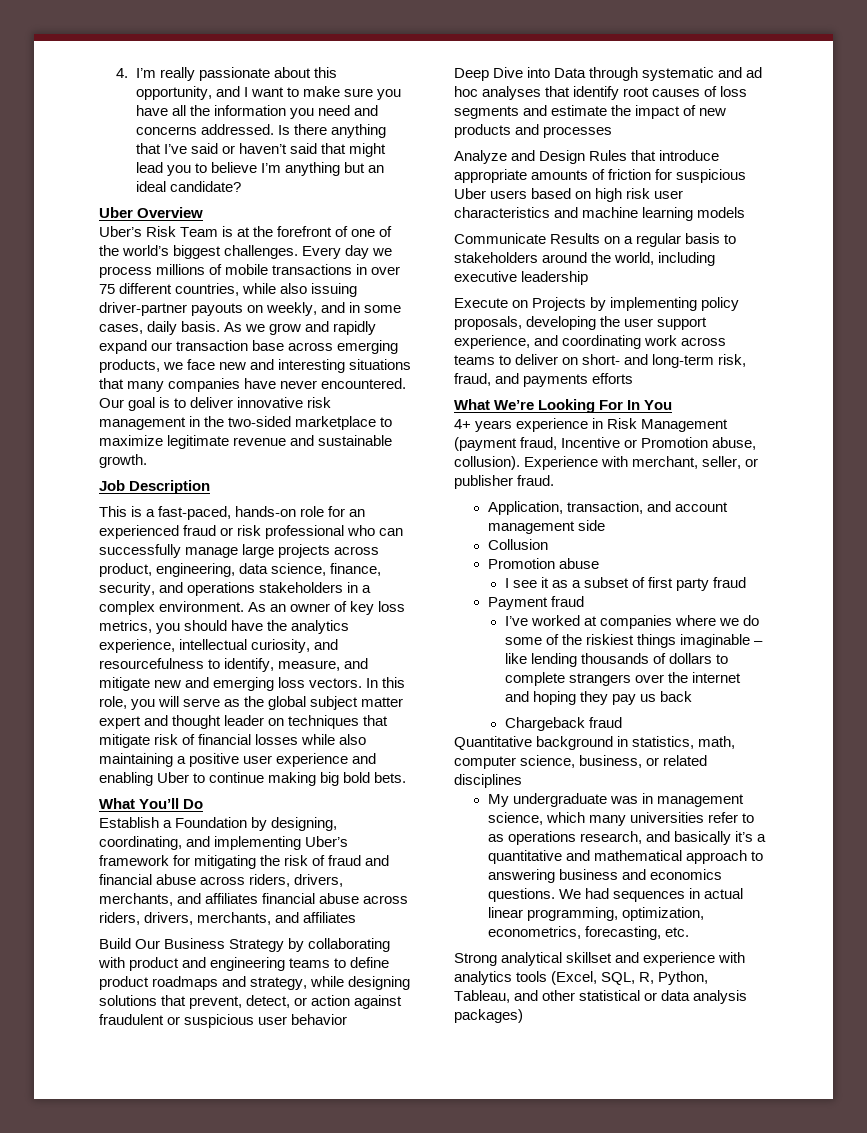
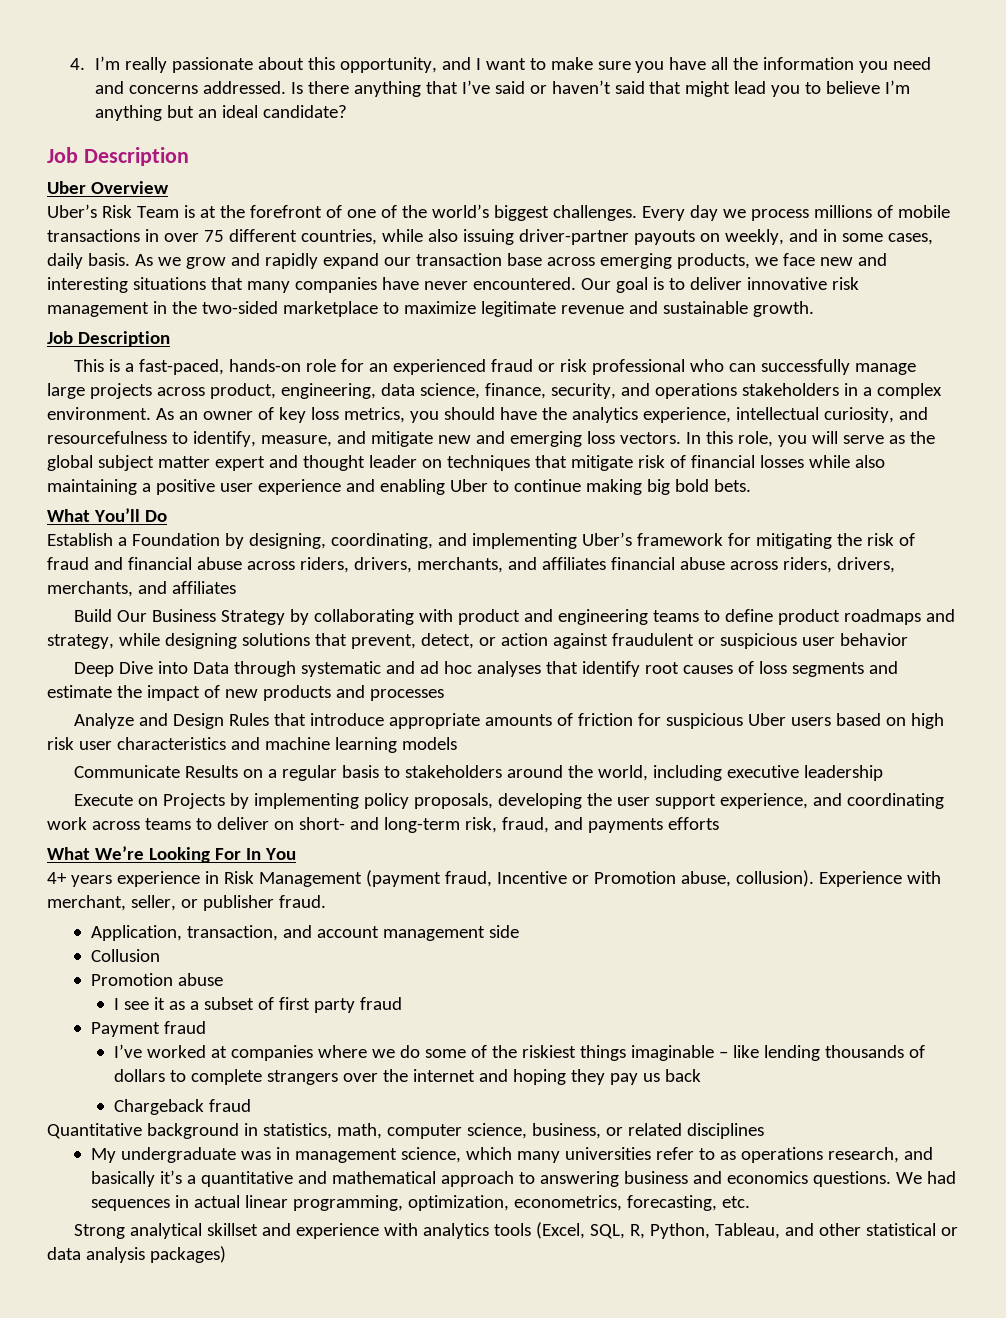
  Is there anything that I’ve said or haven’t said that might lead you to believe I’m anything but an ideal candidate?
+ Job Description

